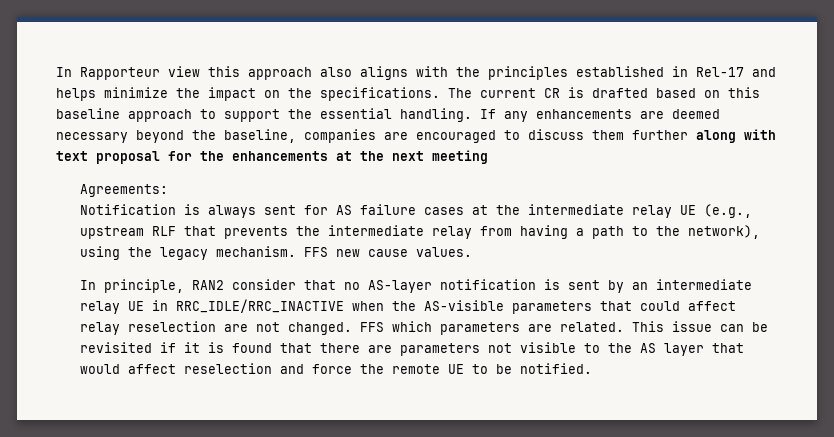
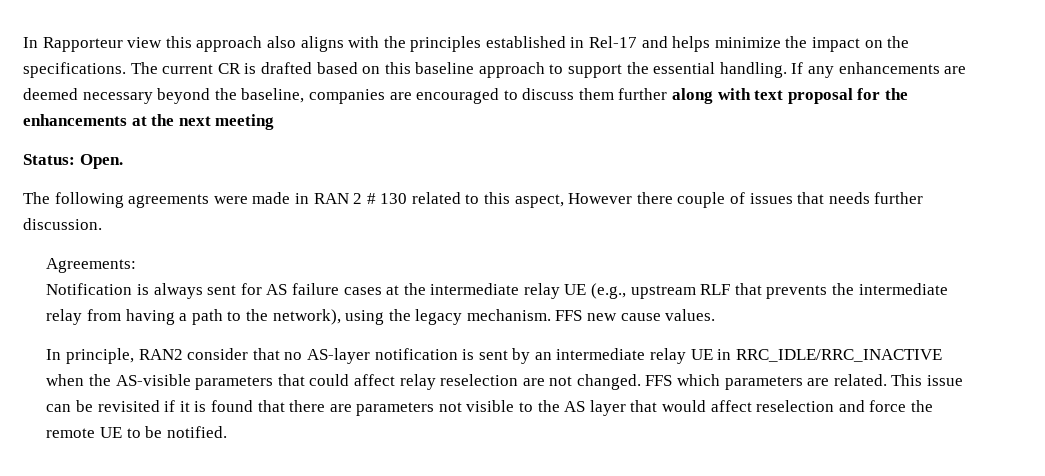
+ Status: Open.
+ The following agreements were made in RAN 2 # 130 related to this aspect, However there couple of issues that needs further discussion.

